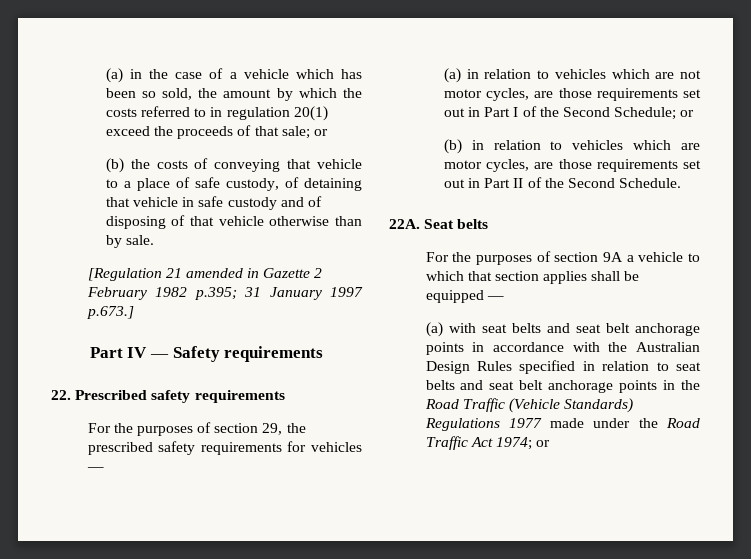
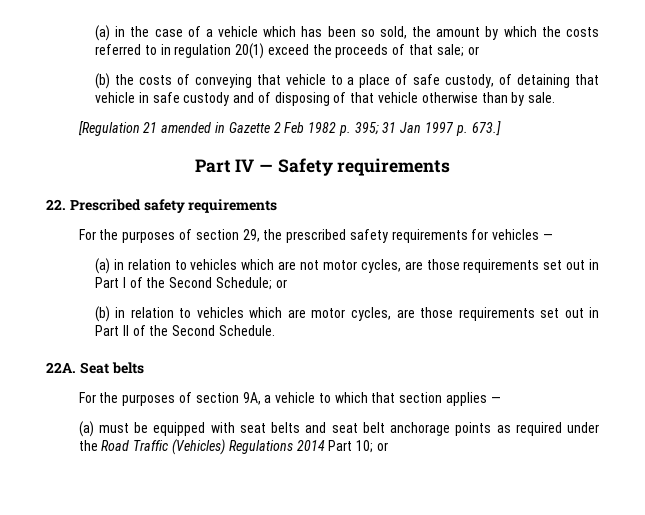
- [Regulation 21 amended in Gazette 2 February 1982 p.395; 31 January 1997 p.673.]
+ [Regulation 21 amended in Gazette 2 Feb 1982 p. 395; 31 Jan 1997 p. 673.]
- For the purposes of section 9A a vehicle to which that section applies shall be equipped —
- (a) with seat belts and seat belt anchorage points in accordance with the Australian Design Rules specified in relation to seat belts and seat belt anchorage points in the Road Traffic (Vehicle Standards) Regulations 1977 made under the Road Traffic Act 1974; or
+ For the purposes of section 9A, a vehicle to which that section applies —
+ (a) must be equipped with seat belts and seat belt anchorage points as required under the Road Traffic (Vehicles) Regulations 2014 Part 10; or

